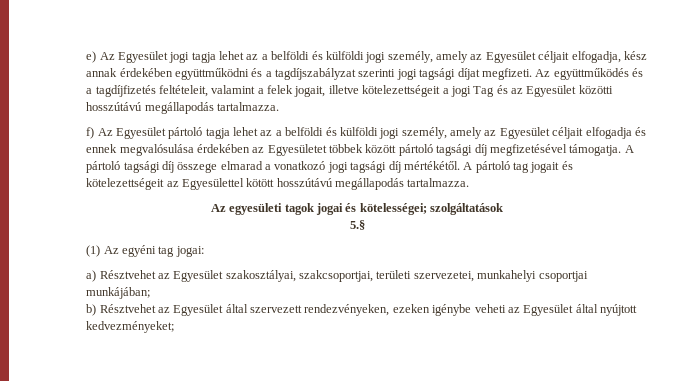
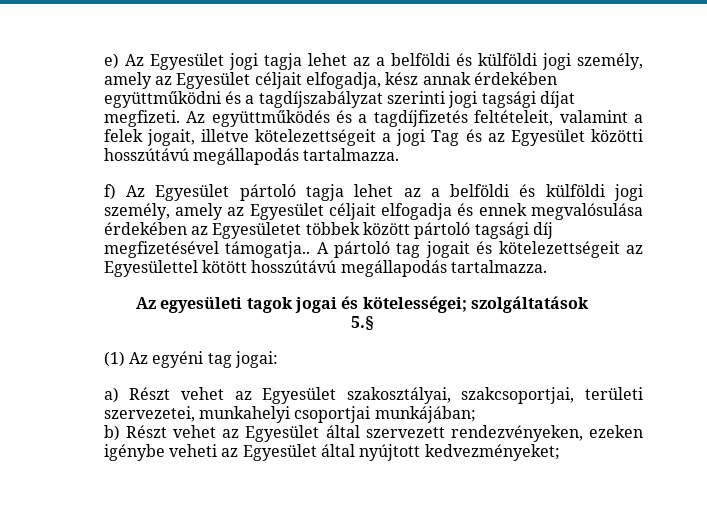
- f) Az Egyesület pártoló tagja lehet az a belföldi és külföldi jogi személy, amely az Egyesület céljait elfogadja és ennek megvalósulása érdekében az Egyesületet többek között pártoló tagsági díj megfizetésével támogatja. A pártoló tagsági díj összege elmarad a vonatkozó jogi tagsági díj mértékétől.
+ f) Az Egyesület pártoló tagja lehet az a belföldi és külföldi jogi személy, amely az Egyesület céljait elfogadja és ennek megvalósulása érdekében az Egyesületet többek között pártoló tagsági díj megfizetésével támogatja..
- a) Résztvehet az Egyesület szakosztályai, szakcsoportjai, területi szervezetei, munkahelyi csoportjai munkájában;
+ a) Részt vehet az Egyesület szakosztályai, szakcsoportjai, területi szervezetei, munkahelyi csoportjai munkájában;
- b) Résztvehet az Egyesület által szervezett rendezvényeken, ezeken igénybe veheti az Egyesület által nyújtott kedvezményeket;
+ b) Részt vehet az Egyesület által szervezett rendezvényeken, ezeken igénybe veheti az Egyesület által nyújtott kedvezményeket;

